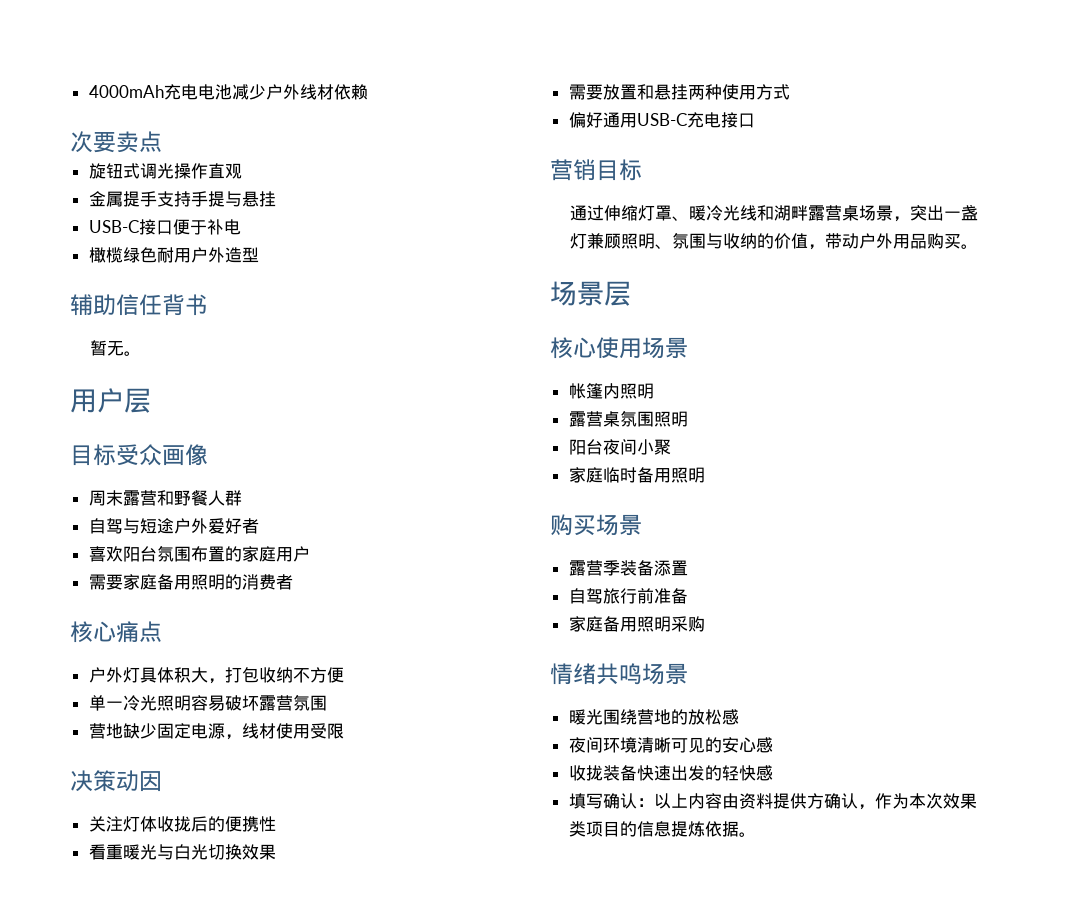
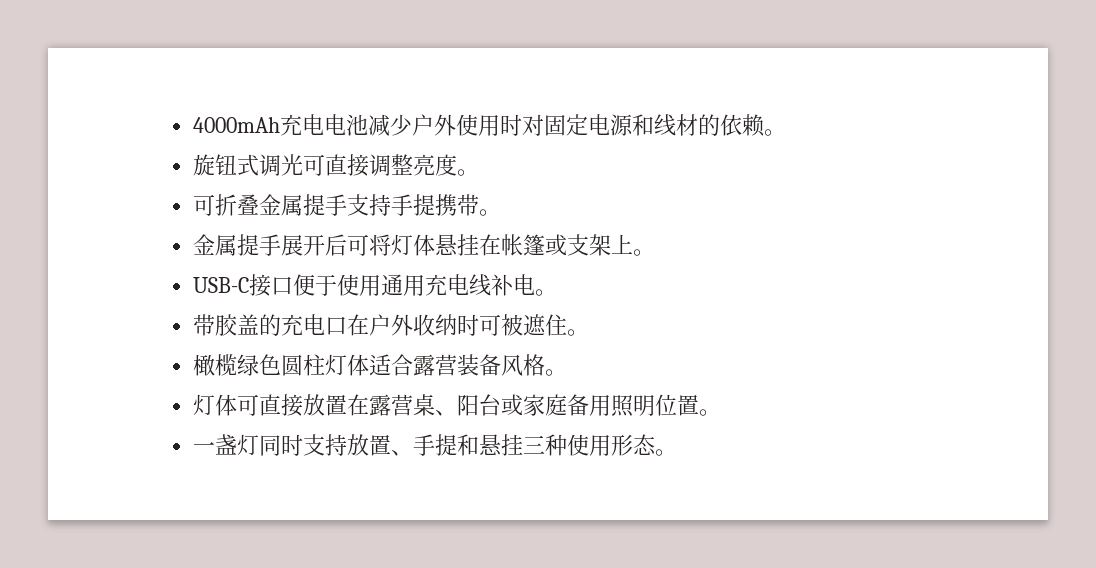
- 4000mAh充电电池减少户外线材依赖
- 次要卖点
+ 4000mAh充电电池减少户外使用时对固定电源和线材的依赖。
- 旋钮式调光操作直观
- 金属提手支持手提与悬挂
- USB-C接口便于补电
- 橄榄绿色耐用户外造型
- 辅助信任背书
- 暂无。
- 用户层
- 目标受众画像
- 周末露营和野餐人群
- 自驾与短途户外爱好者
- 喜欢阳台氛围布置的家庭用户
- 需要家庭备用照明的消费者
- 核心痛点
- 户外灯具体积大，打包收纳不方便
- 单一冷光照明容易破坏露营氛围
- 营地缺少固定电源，线材使用受限
- 决策动因
- 关注灯体收拢后的便携性
- 看重暖光与白光切换效果
- 需要放置和悬挂两种使用方式
- 偏好通用USB-C充电接口
- 营销目标
- 通过伸缩灯罩、暖冷光线和湖畔露营桌场景，突出一盏灯兼顾照明、氛围与收纳的价值，带动户外用品购买。
- 场景层
- 核心使用场景
- 帐篷内照明
- 露营桌氛围照明
- 阳台夜间小聚
- 家庭临时备用照明
- 购买场景
- 露营季装备添置
- 自驾旅行前准备
- 家庭备用照明采购
- 情绪共鸣场景
- 暖光围绕营地的放松感
- 夜间环境清晰可见的安心感
- 收拢装备快速出发的轻快感
- 填写确认：以上内容由资料提供方确认，作为本次效果类项目的信息提炼依据。
+ 旋钮式调光可直接调整亮度。
+ 可折叠金属提手支持手提携带。
+ 金属提手展开后可将灯体悬挂在帐篷或支架上。
+ USB-C接口便于使用通用充电线补电。
+ 带胶盖的充电口在户外收纳时可被遮住。
+ 橄榄绿色圆柱灯体适合露营装备风格。
+ 灯体可直接放置在露营桌、阳台或家庭备用照明位置。
+ 一盏灯同时支持放置、手提和悬挂三种使用形态。

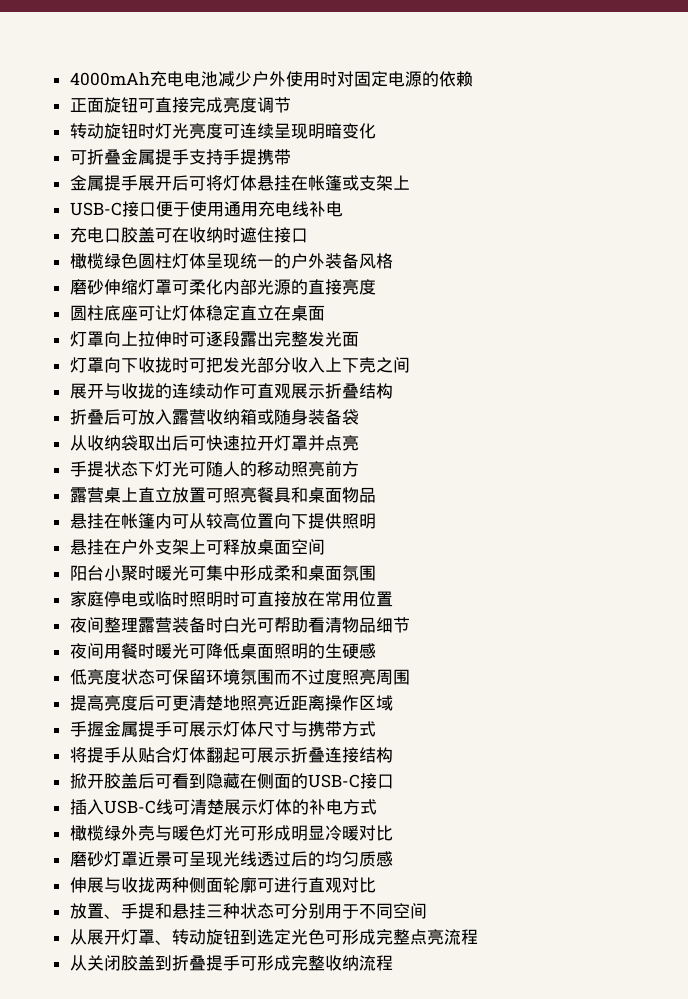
- 4000mAh充电电池减少户外使用时对固定电源和线材的依赖。
- 旋钮式调光可直接调整亮度。
+ 4000mAh充电电池减少户外使用时对固定电源的依赖
+ 正面旋钮可直接完成亮度调节
+ 转动旋钮时灯光亮度可连续呈现明暗变化
- 可折叠金属提手支持手提携带。
+ 可折叠金属提手支持手提携带
- 金属提手展开后可将灯体悬挂在帐篷或支架上。
+ 金属提手展开后可将灯体悬挂在帐篷或支架上
- USB-C接口便于使用通用充电线补电。
- 带胶盖的充电口在户外收纳时可被遮住。
- 橄榄绿色圆柱灯体适合露营装备风格。
- 灯体可直接放置在露营桌、阳台或家庭备用照明位置。
- 一盏灯同时支持放置、手提和悬挂三种使用形态。
+ USB-C接口便于使用通用充电线补电
+ 充电口胶盖可在收纳时遮住接口
+ 橄榄绿色圆柱灯体呈现统一的户外装备风格
+ 磨砂伸缩灯罩可柔化内部光源的直接亮度
+ 圆柱底座可让灯体稳定直立在桌面
+ 灯罩向上拉伸时可逐段露出完整发光面
+ 灯罩向下收拢时可把发光部分收入上下壳之间
+ 展开与收拢的连续动作可直观展示折叠结构
+ 折叠后可放入露营收纳箱或随身装备袋
+ 从收纳袋取出后可快速拉开灯罩并点亮
+ 手提状态下灯光可随人的移动照亮前方
+ 露营桌上直立放置可照亮餐具和桌面物品
+ 悬挂在帐篷内可从较高位置向下提供照明
+ 悬挂在户外支架上可释放桌面空间
+ 阳台小聚时暖光可集中形成柔和桌面氛围
+ 家庭停电或临时照明时可直接放在常用位置
+ 夜间整理露营装备时白光可帮助看清物品细节
+ 夜间用餐时暖光可降低桌面照明的生硬感
+ 低亮度状态可保留环境氛围而不过度照亮周围
+ 提高亮度后可更清楚地照亮近距离操作区域
+ 手握金属提手可展示灯体尺寸与携带方式
+ 将提手从贴合灯体翻起可展示折叠连接结构
+ 掀开胶盖后可看到隐藏在侧面的USB-C接口
+ 插入USB-C线可清楚展示灯体的补电方式
+ 橄榄绿外壳与暖色灯光可形成明显冷暖对比
+ 磨砂灯罩近景可呈现光线透过后的均匀质感
+ 伸展与收拢两种侧面轮廓可进行直观对比
+ 放置、手提和悬挂三种状态可分别用于不同空间
+ 从展开灯罩、转动旋钮到选定光色可形成完整点亮流程
+ 从关闭胶盖到折叠提手可形成完整收纳流程

